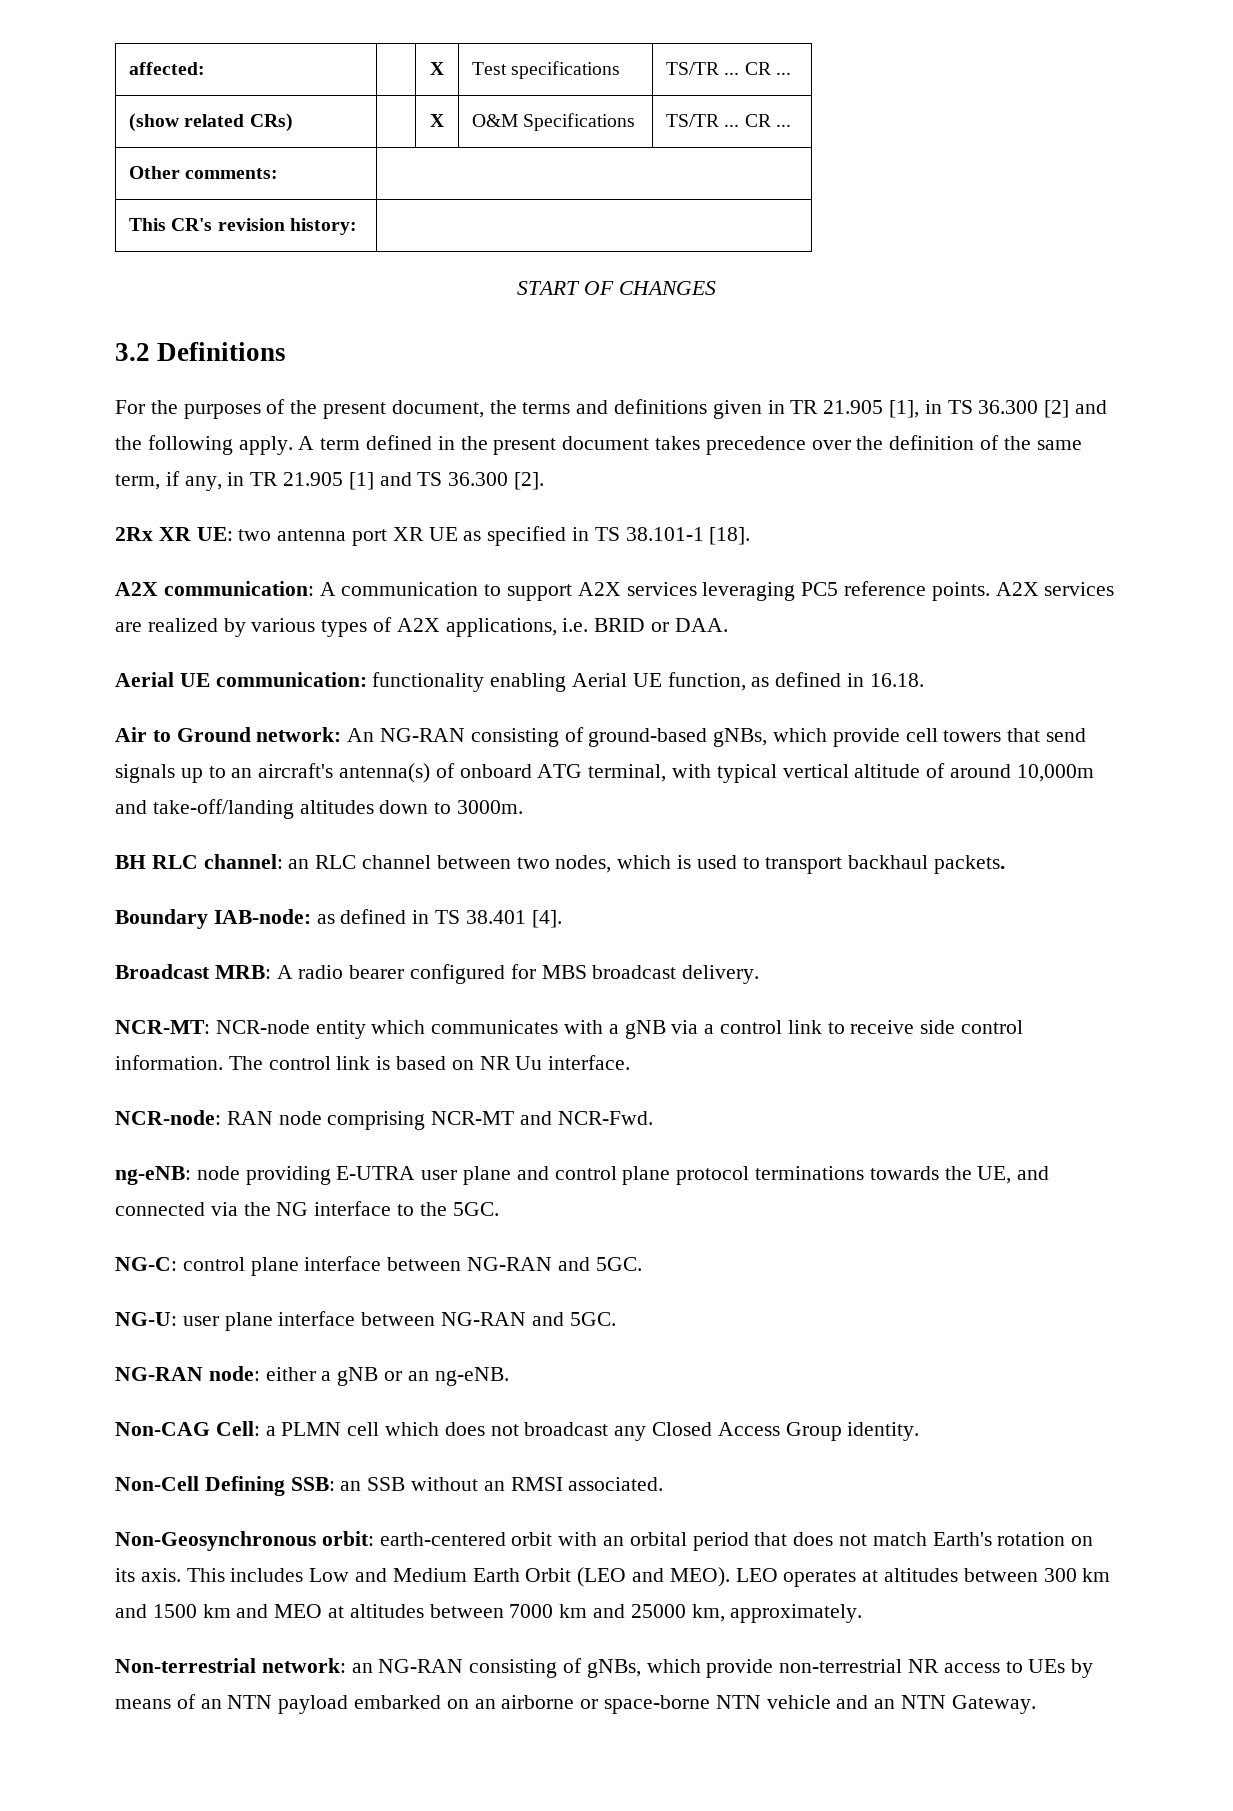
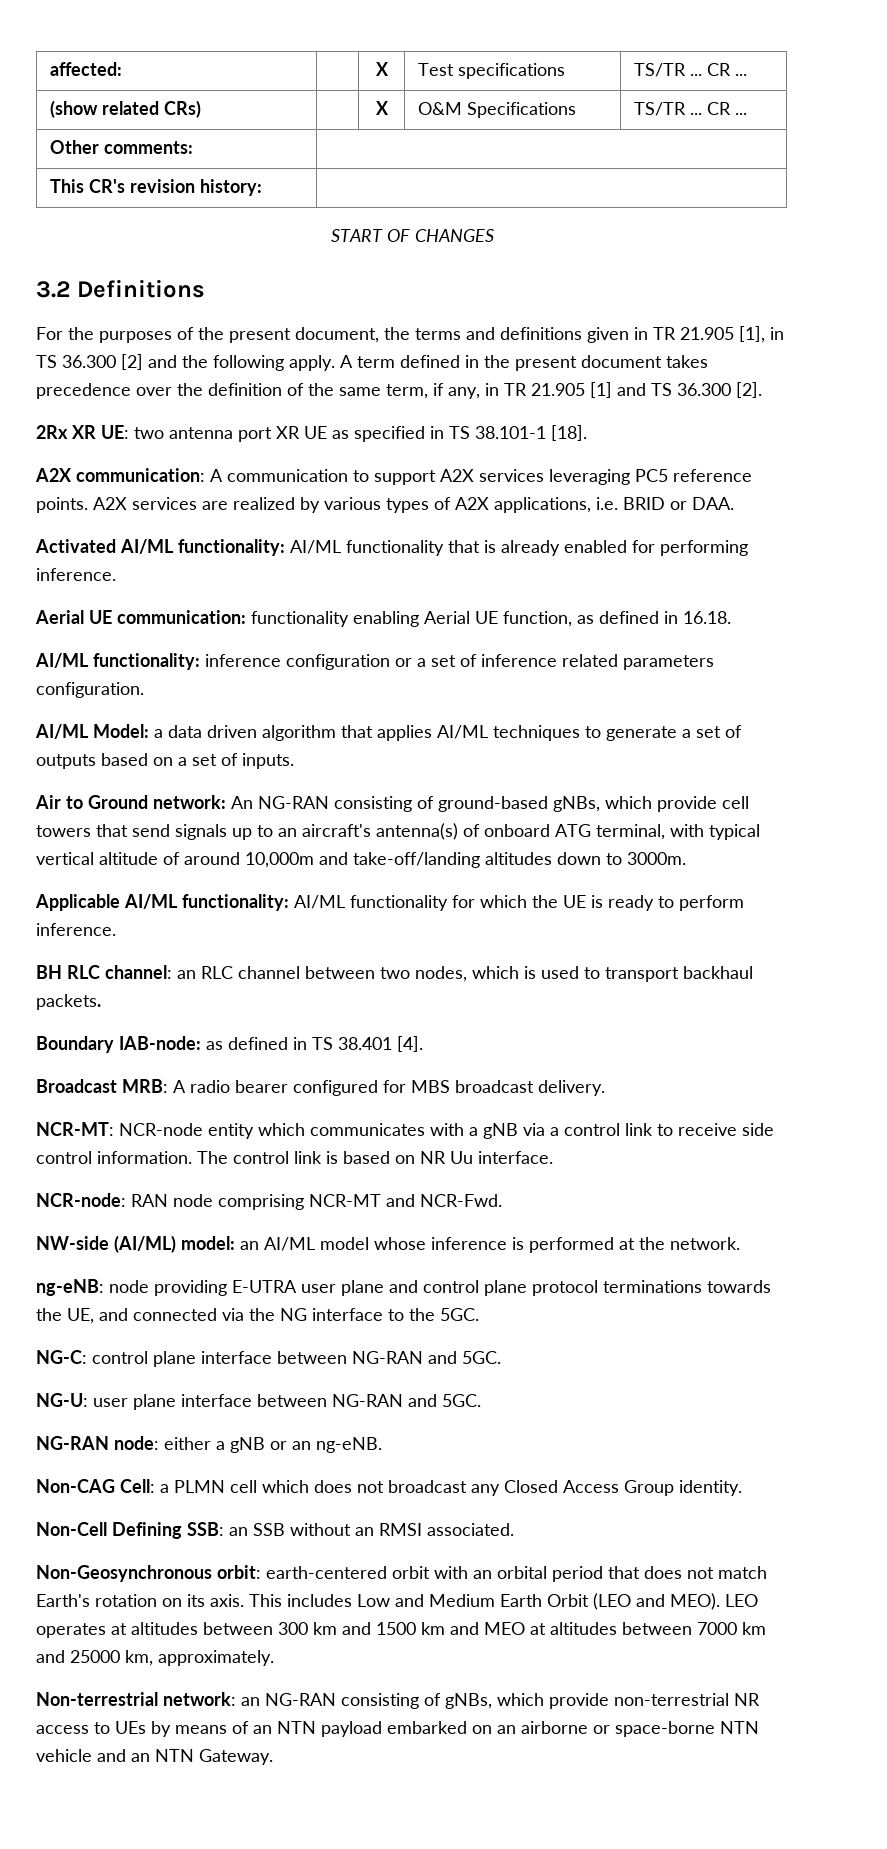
+ Activated AI/ML functionality: AI/ML functionality that is already enabled for performing inference.
+ AI/ML functionality: inference configuration or a set of inference related parameters configuration.
+ AI/ML Model: a data driven algorithm that applies AI/ML techniques to generate a set of outputs based on a set of inputs.
+ Applicable AI/ML functionality: AI/ML functionality for which the UE is ready to perform inference.
+ NW-side (AI/ML) model: an AI/ML model whose inference is performed at the network.

